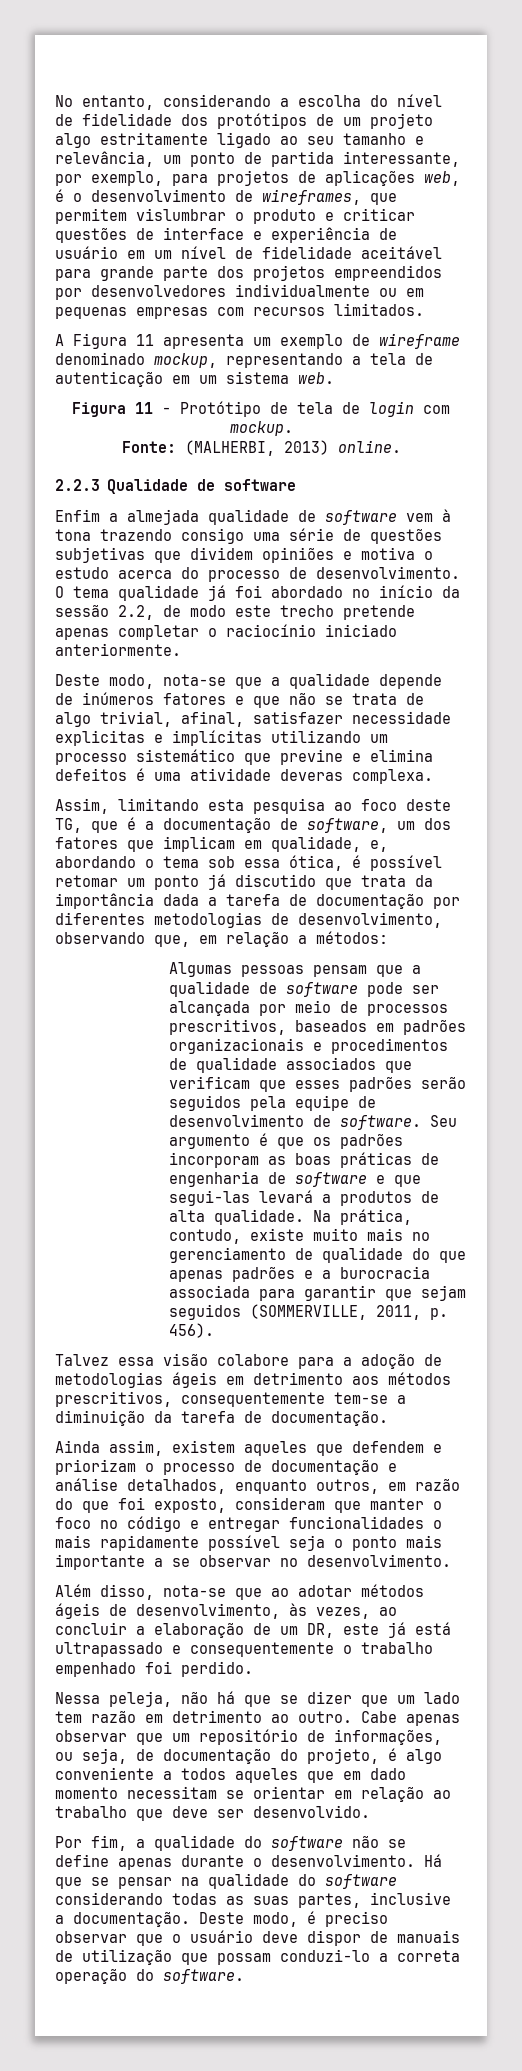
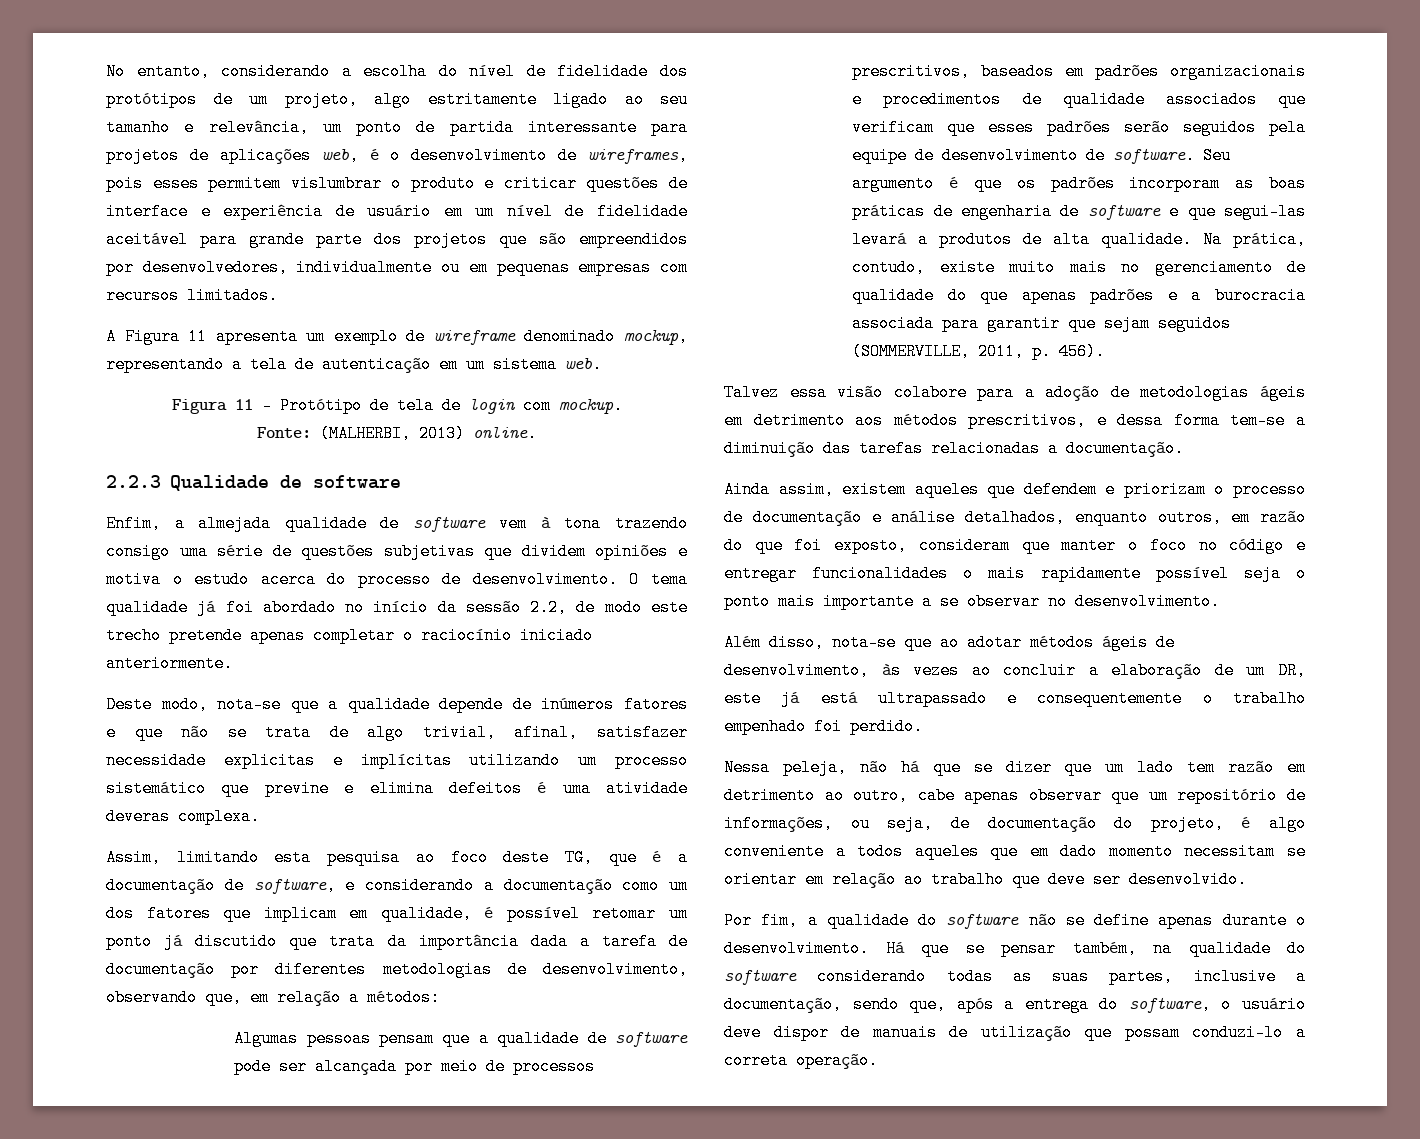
- No entanto, considerando a escolha do nível de fidelidade dos protótipos de um projeto algo estritamente ligado ao seu tamanho e relevância, um ponto de partida interessante, por exemplo, para projetos de aplicações web, é o desenvolvimento de wireframes, que permitem vislumbrar o produto e criticar questões de interface e experiência de usuário em um nível de fidelidade aceitável para grande parte dos projetos empreendidos por desenvolvedores individualmente ou em pequenas empresas com recursos limitados.
+ No entanto, considerando a escolha do nível de fidelidade dos protótipos de um projeto, algo estritamente ligado ao seu tamanho e relevância, um ponto de partida interessante para projetos de aplicações web, é o desenvolvimento de wireframes, pois esses permitem vislumbrar o produto e criticar questões de interface e experiência de usuário em um nível de fidelidade aceitável para grande parte dos projetos que são empreendidos por desenvolvedores, individualmente ou em pequenas empresas com recursos limitados.
- Enfim a almejada qualidade de software vem à tona trazendo consigo uma série de questões subjetivas que dividem opiniões e motiva o estudo acerca do processo de desenvolvimento.
+ Enfim, a almejada qualidade de software vem à tona trazendo consigo uma série de questões subjetivas que dividem opiniões e motiva o estudo acerca do processo de desenvolvimento.
- Assim, limitando esta pesquisa ao foco deste TG, que é a documentação de software, um dos fatores que implicam em qualidade, e, abordando o tema sob essa ótica, é possível retomar um ponto já discutido que trata da importância dada a tarefa de documentação por diferentes metodologias de desenvolvimento, observando que, em relação a métodos:
+ Assim, limitando esta pesquisa ao foco deste TG, que é a documentação de software, e considerando a documentação como um dos fatores que implicam em qualidade, é possível retomar um ponto já discutido que trata da importância dada a tarefa de documentação por diferentes metodologias de desenvolvimento, observando que, em relação a métodos:
- Talvez essa visão colabore para a adoção de metodologias ágeis em detrimento aos métodos prescritivos, consequentemente tem-se a diminuição da tarefa de documentação.
+ Talvez essa visão colabore para a adoção de metodologias ágeis em detrimento aos métodos prescritivos, e dessa forma tem-se a diminuição das tarefas relacionadas a documentação.
- Além disso, nota-se que ao adotar métodos ágeis de desenvolvimento, às vezes, ao concluir a elaboração de um DR, este já está ultrapassado e consequentemente o trabalho empenhado foi perdido.
+ Além disso, nota-se que ao adotar métodos ágeis de desenvolvimento, às vezes ao concluir a elaboração de um DR, este já está ultrapassado e consequentemente o trabalho empenhado foi perdido.
- Nessa peleja, não há que se dizer que um lado tem razão em detrimento ao outro. Cabe apenas observar que um repositório de informações, ou seja, de documentação do projeto, é algo conveniente a todos aqueles que em dado momento necessitam se orientar em relação ao trabalho que deve ser desenvolvido.
+ Nessa peleja, não há que se dizer que um lado tem razão em detrimento ao outro, cabe apenas observar que um repositório de informações, ou seja, de documentação do projeto, é algo conveniente a todos aqueles que em dado momento necessitam se orientar em relação ao trabalho que deve ser desenvolvido.
- Há que se pensar na qualidade do software considerando todas as suas partes, inclusive a documentação. Deste modo, é preciso observar que o usuário deve dispor de manuais de utilização que possam conduzi-lo a correta operação do software.
+ Há que se pensar também, na qualidade do software considerando todas as suas partes, inclusive a documentação, sendo que, após a entrega do software, o usuário deve dispor de manuais de utilização que possam conduzi-lo a correta operação.

